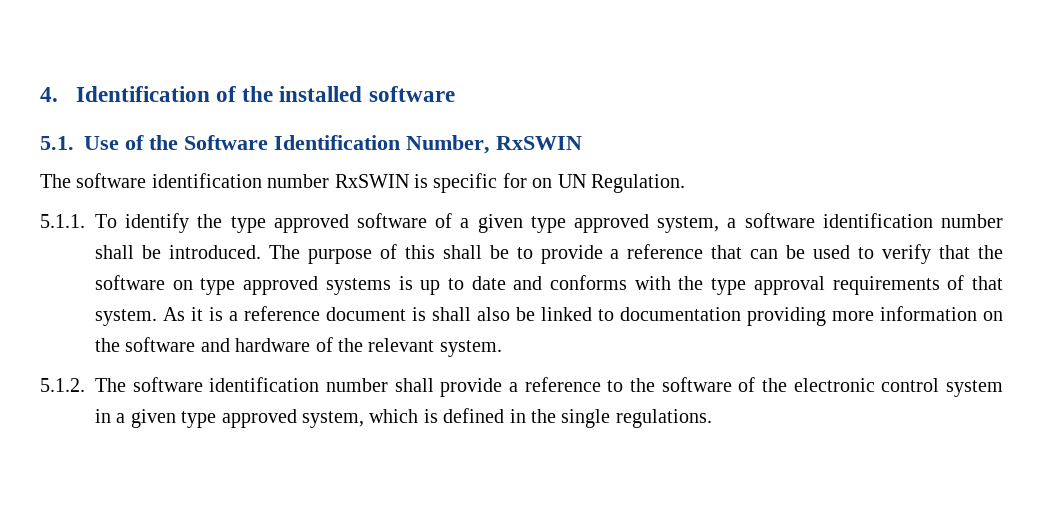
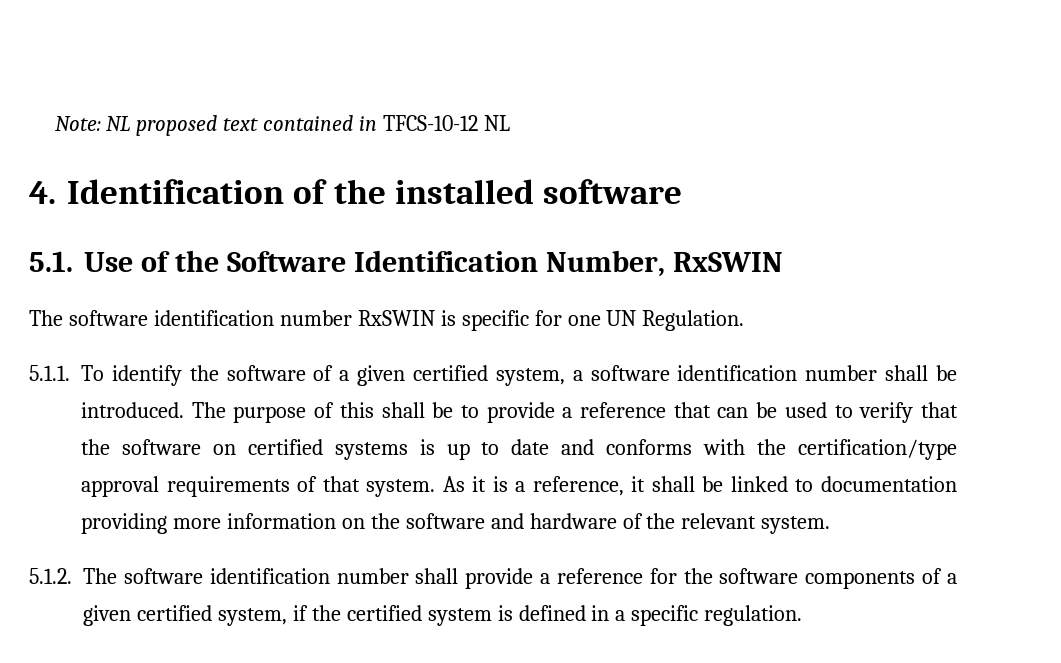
+ Note: NL proposed text contained in TFCS-10-12 NL
- The software identification number RxSWIN is specific for on UN Regulation.
+ The software identification number RxSWIN is specific for one UN Regulation.
- 5.1.1. To identify the type approved software of a given type approved system, a software identification number shall be introduced.
+ 5.1.1. To identify the software of a given certified system, a software identification number shall be introduced.
- The purpose of this shall be to provide a reference that can be used to verify that the software on type approved systems is up to date and conforms with the type approval requirements of that system.
+ The purpose of this shall be to provide a reference that can be used to verify that the software on certified systems is up to date and conforms with the certification/type approval requirements of that system.
- As it is a reference document is shall also be linked to documentation providing more information on the software and hardware of the relevant system.
+ As it is a reference, it shall be linked to documentation providing more information on the software and hardware of the relevant system.
- 5.1.2. The software identification number shall provide a reference to the software of the electronic control system in a given type approved system, which is defined in the single regulations.
+ 5.1.2. The software identification number shall provide a reference for the software components of a given certified system, if the certified system is defined in a specific regulation.

